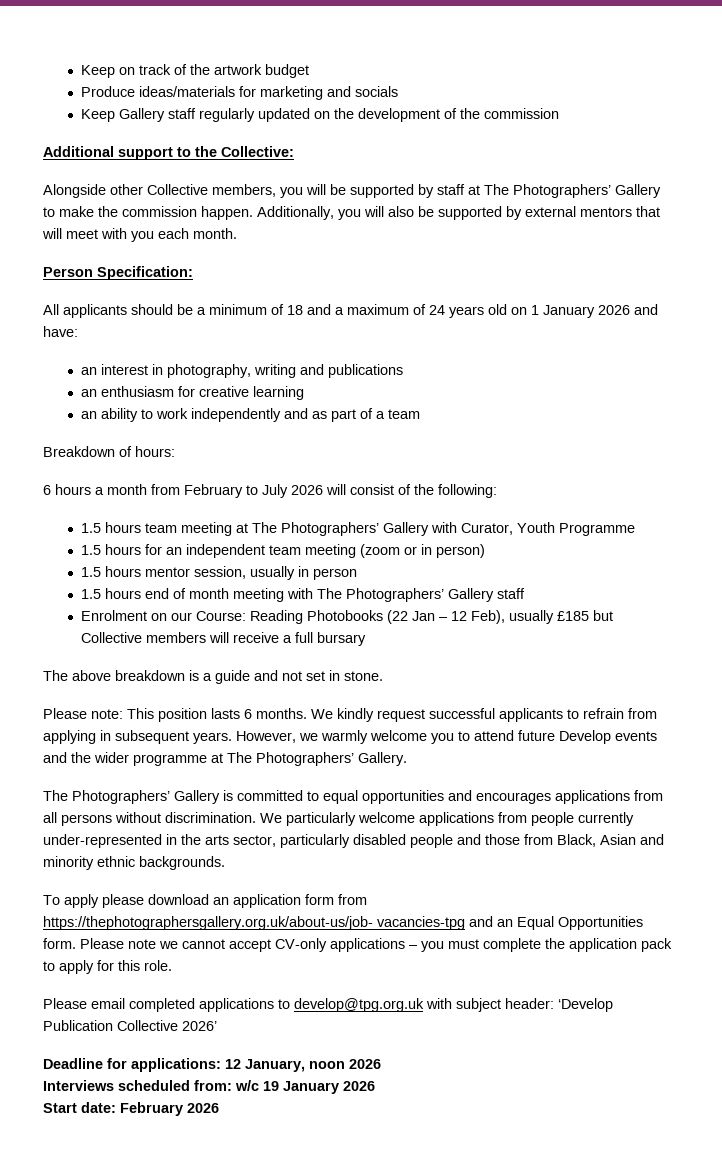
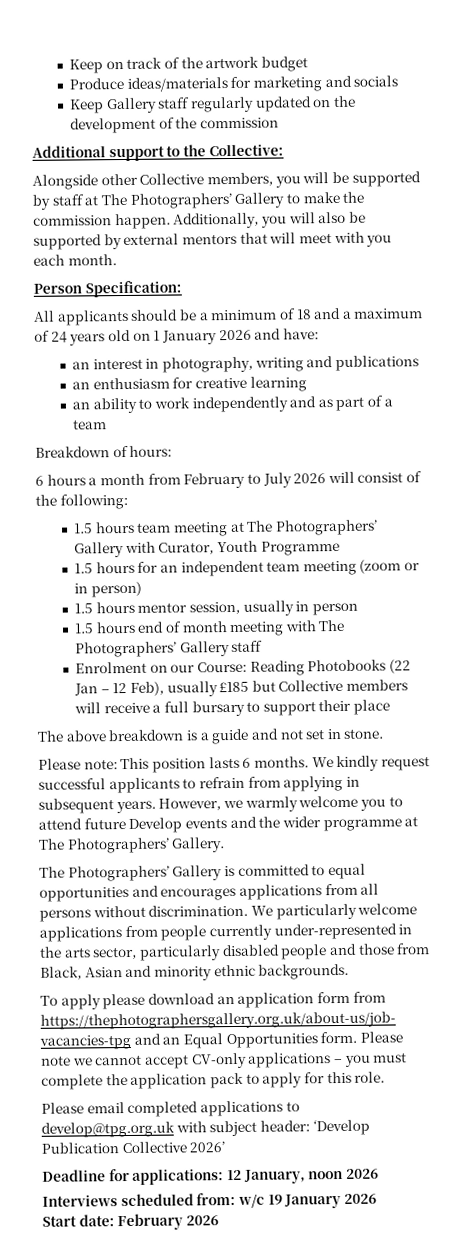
- Enrolment on our Course: Reading Photobooks (22 Jan – 12 Feb), usually £185 but Collective members will receive a full bursary
+ Enrolment on our Course: Reading Photobooks (22 Jan – 12 Feb), usually £185 but Collective members will receive a full bursary to support their place

